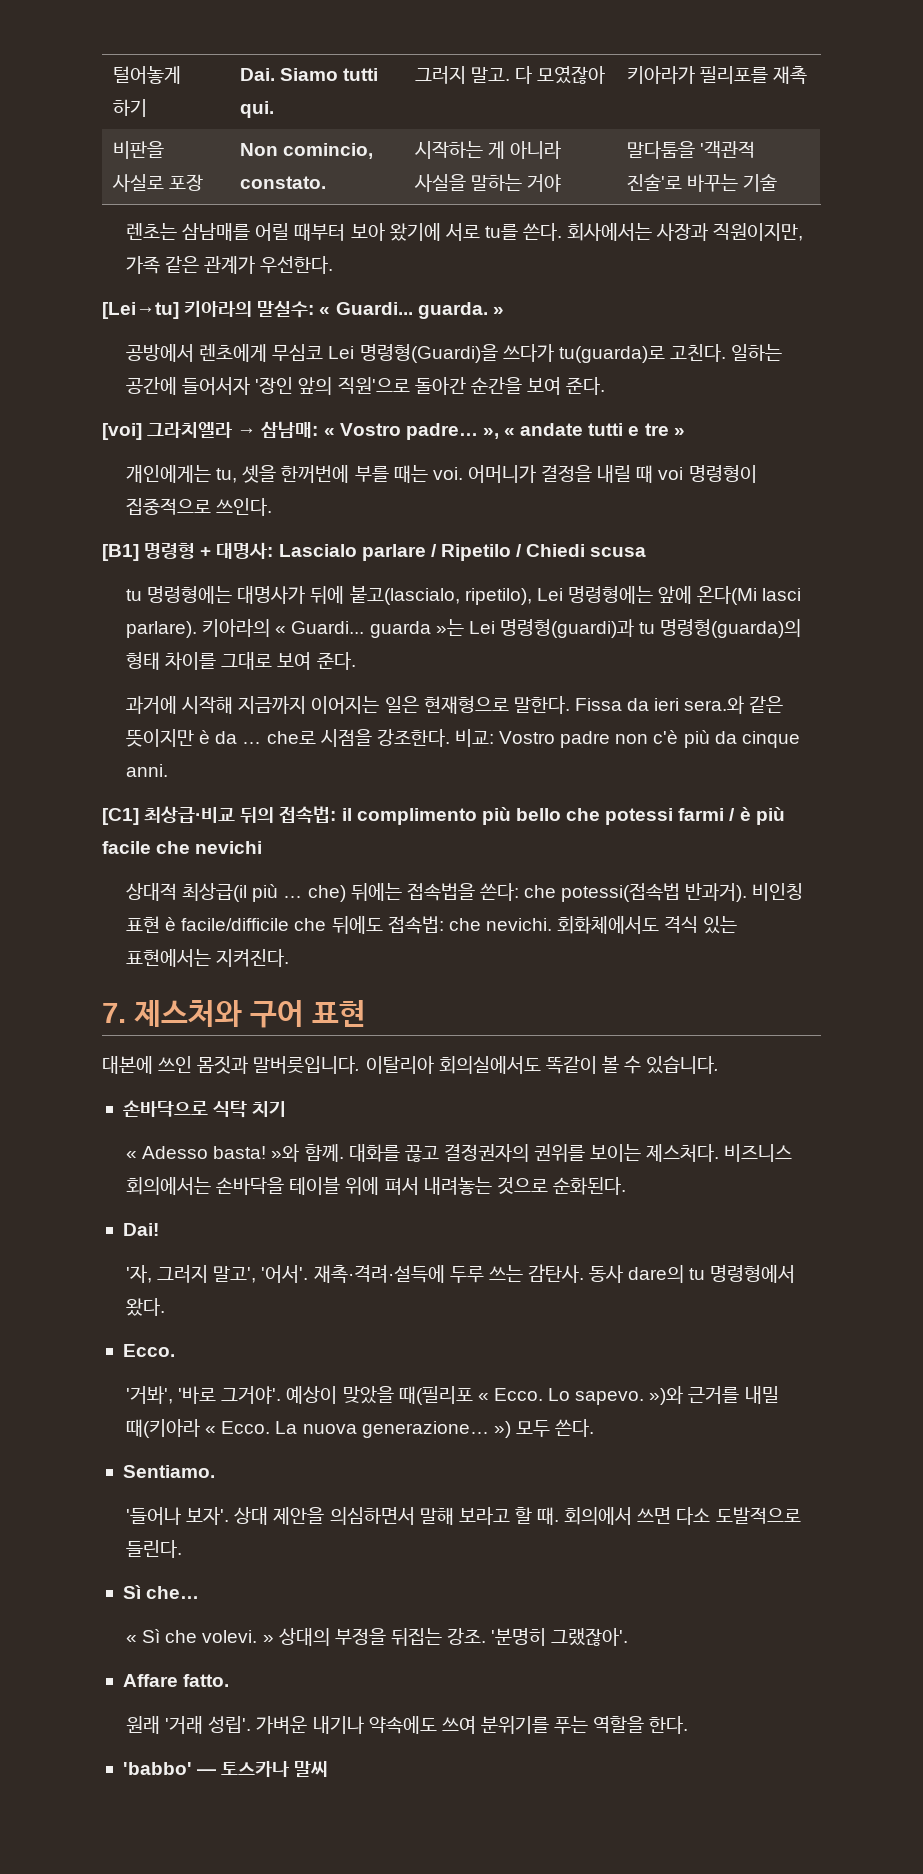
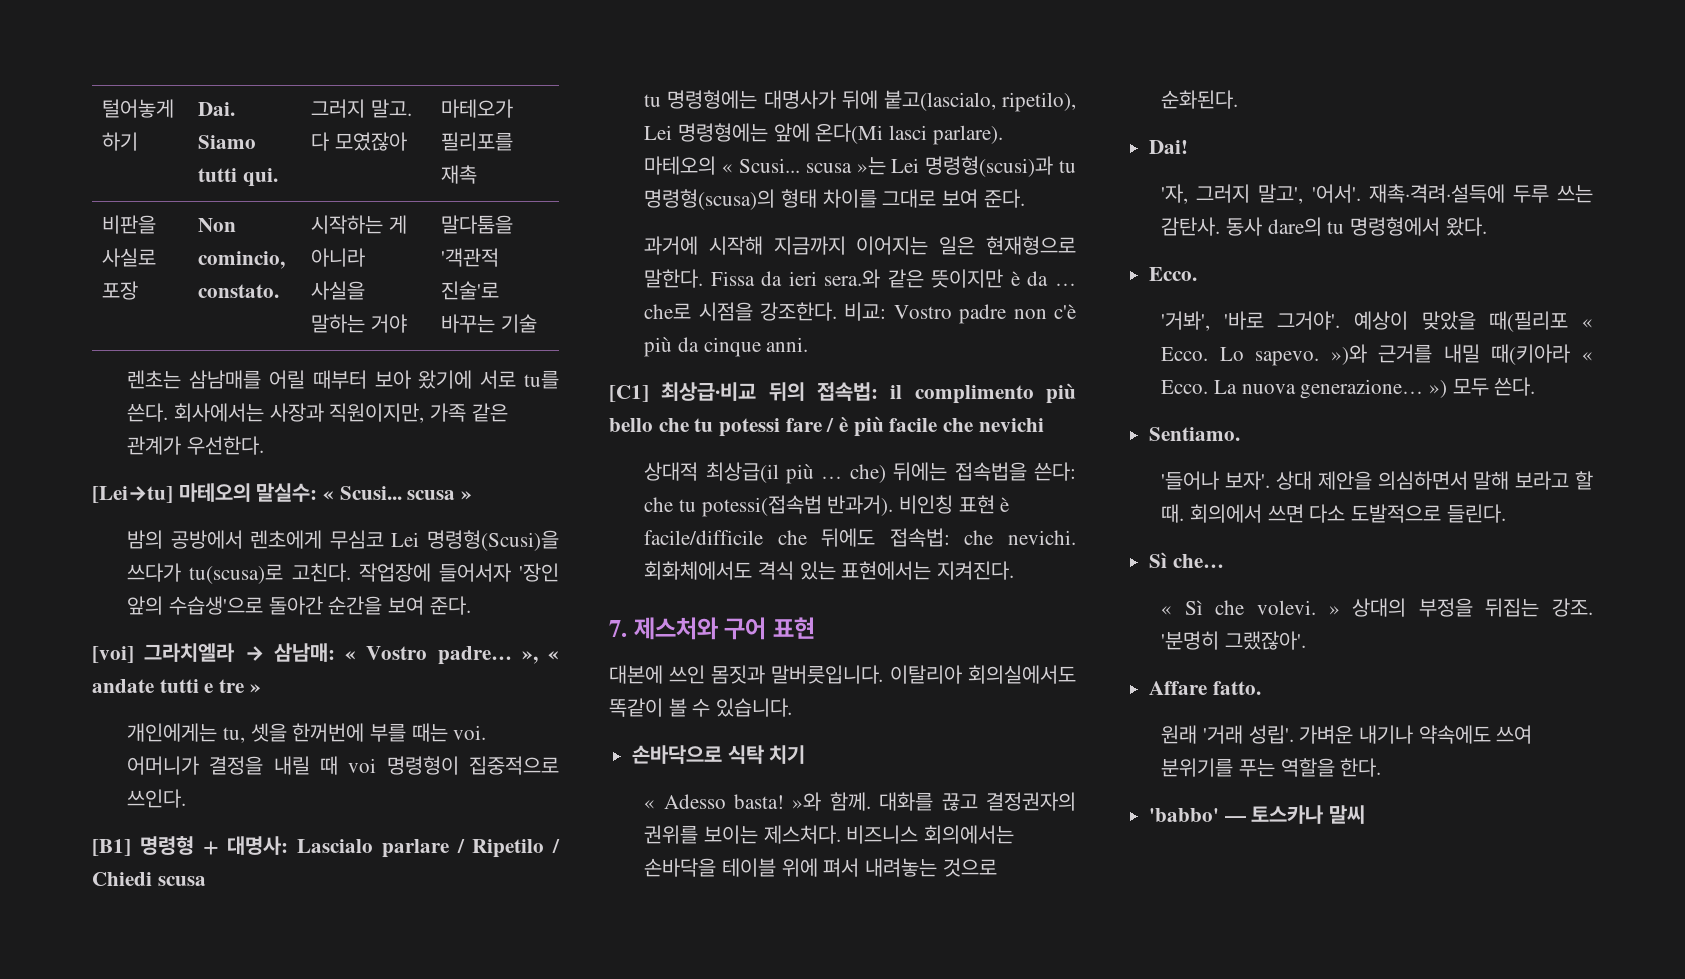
- 털어놓게 하기 | Dai. Siamo tutti qui. | 그러지 말고. 다 모였잖아 | 키아라가 필리포를 재촉
+ 털어놓게 하기 | Dai. Siamo tutti qui. | 그러지 말고. 다 모였잖아 | 마테오가 필리포를 재촉
- [Lei→tu] 키아라의 말실수: « Guardi... guarda. »
- 공방에서 렌초에게 무심코 Lei 명령형(Guardi)을 쓰다가 tu(guarda)로 고친다. 일하는 공간에 들어서자 '장인 앞의 직원'으로 돌아간 순간을 보여 준다.
+ [Lei→tu] 마테오의 말실수: « Scusi... scusa »
+ 밤의 공방에서 렌초에게 무심코 Lei 명령형(Scusi)을 쓰다가 tu(scusa)로 고친다. 작업장에 들어서자 '장인 앞의 수습생'으로 돌아간 순간을 보여 준다.
- 키아라의 « Guardi... guarda »는 Lei 명령형(guardi)과 tu 명령형(guarda)의 형태 차이를 그대로 보여 준다.
+ 마테오의 « Scusi... scusa »는 Lei 명령형(scusi)과 tu 명령형(scusa)의 형태 차이를 그대로 보여 준다.
- [C1] 최상급·비교 뒤의 접속법: il complimento più bello che potessi farmi / è più facile che nevichi
+ [C1] 최상급·비교 뒤의 접속법: il complimento più bello che tu potessi fare / è più facile che nevichi
- 상대적 최상급(il più … che) 뒤에는 접속법을 쓴다: che potessi(접속법 반과거).
+ 상대적 최상급(il più … che) 뒤에는 접속법을 쓴다: che tu potessi(접속법 반과거).

